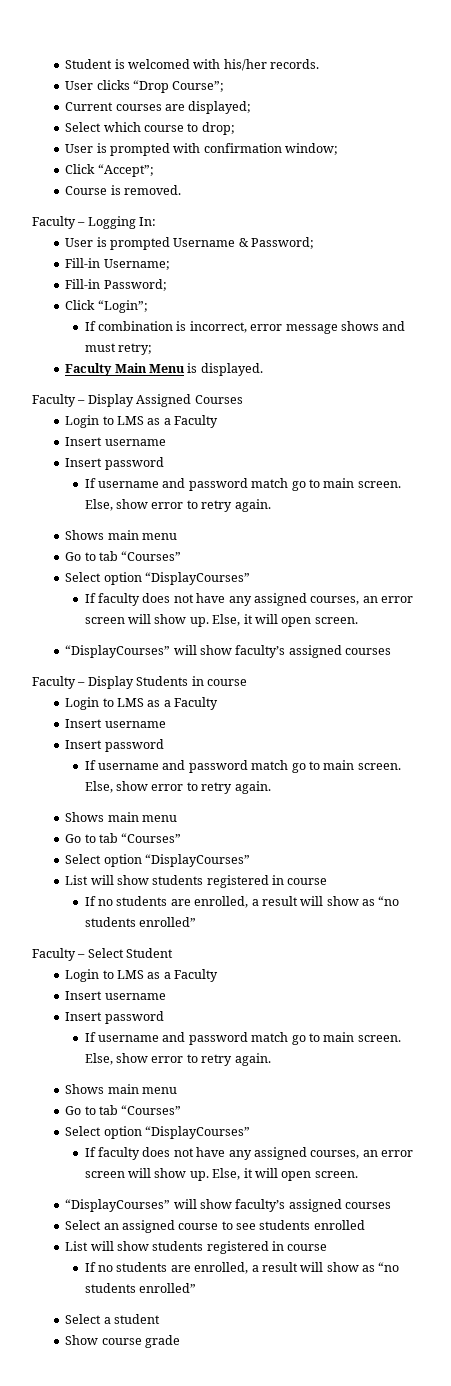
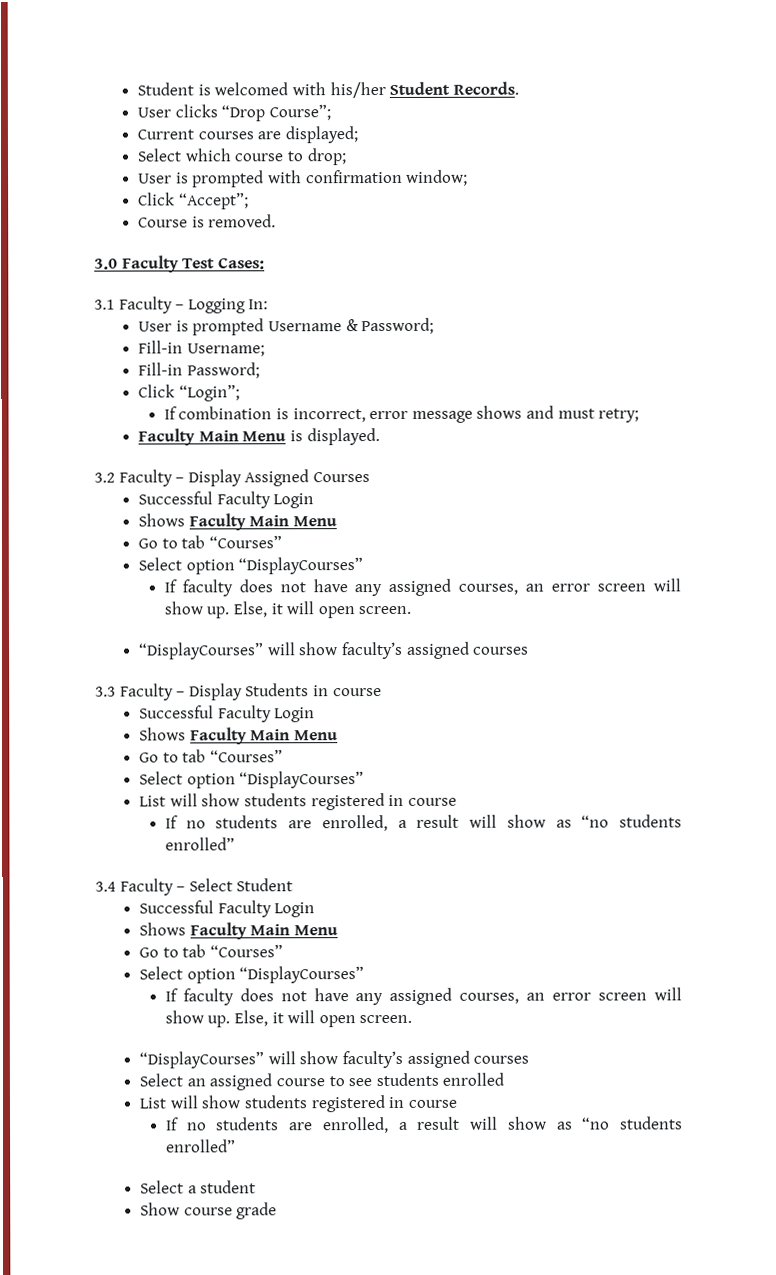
- Student is welcomed with his/her records.
+ Student is welcomed with his/her Student Records.
- Faculty – Logging In:
+ 3.0 Faculty Test Cases:
+ 3.1 Faculty – Logging In:
- Faculty – Display Assigned Courses
- Login to LMS as a Faculty
- Insert username
- Insert password
- If username and password match go to main screen. Else, show error to retry again.
- Shows main menu
+ 3.2 Faculty – Display Assigned Courses
+ Successful Faculty Login
+ Shows Faculty Main Menu
- Faculty – Display Students in course
- Login to LMS as a Faculty
- Insert username
- Insert password
- If username and password match go to main screen. Else, show error to retry again.
- Shows main menu
+ 3.3 Faculty – Display Students in course
+ Successful Faculty Login
+ Shows Faculty Main Menu
- Faculty – Select Student
- Login to LMS as a Faculty
- Insert username
- Insert password
- If username and password match go to main screen. Else, show error to retry again.
- Shows main menu
+ 3.4 Faculty – Select Student
+ Successful Faculty Login
+ Shows Faculty Main Menu

